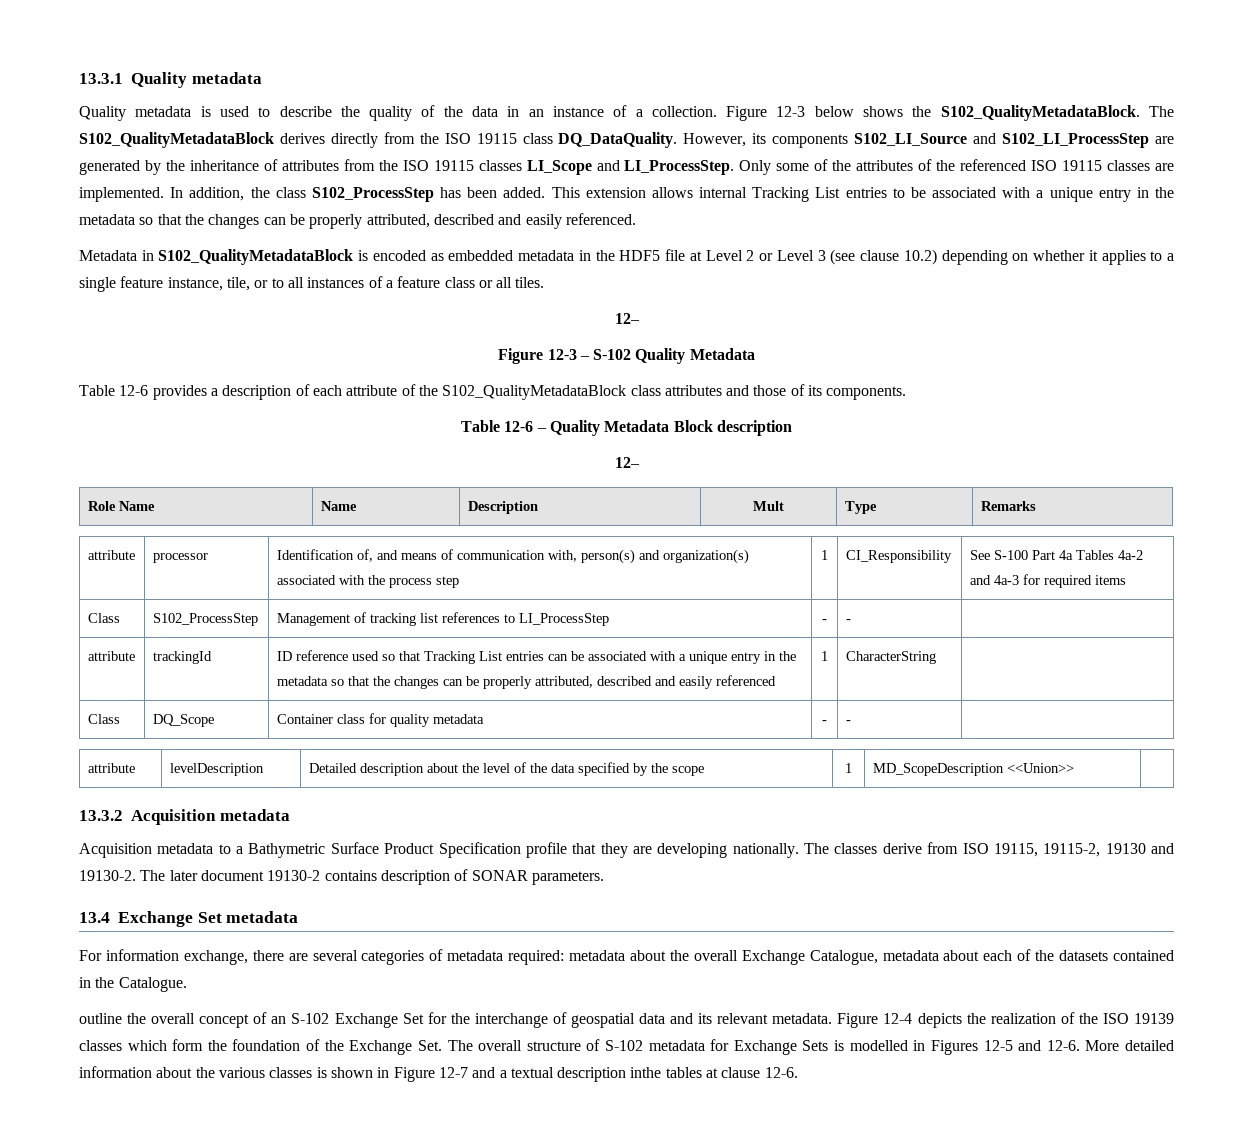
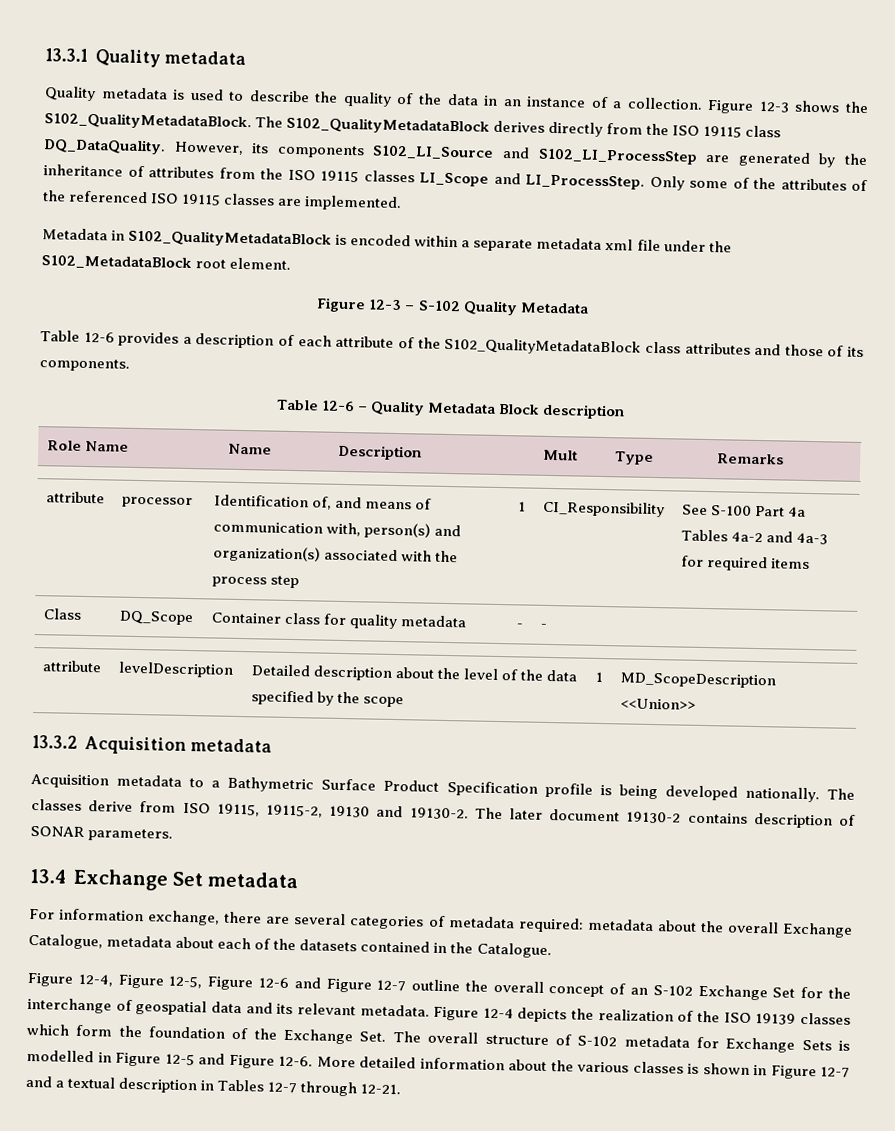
- Figure 12-3 below shows the S102_QualityMetadataBlock.
+ Figure 12-3 shows the S102_QualityMetadataBlock.
- In addition, the class S102_ProcessStep has been added. This extension allows internal Tracking List entries to be associated with a unique entry in the metadata so that the changes can be properly attributed, described and easily referenced.
- Metadata in S102_QualityMetadataBlock is encoded as embedded metadata in the HDF5 file at Level 2 or Level 3 (see clause 10.2) depending on whether it applies to a single feature instance, tile, or to all instances of a feature class or all tiles.
- 12–
+ Metadata in S102_QualityMetadataBlock is encoded within a separate metadata xml file under the S102_MetadataBlock root element.
  Table 12-6 – Quality Metadata Block description
- 12–
- Class | S102_ProcessStep | Management of tracking list references to LI_ProcessStep | - | - |
- attribute | trackingId | ID reference used so that Tracking List entries can be associated with a unique entry in the metadata so that the changes can be properly attributed, described and easily referenced | 1 | CharacterString |
- Acquisition metadata to a Bathymetric Surface Product Specification profile that they are developing nationally.
+ Acquisition metadata to a Bathymetric Surface Product Specification profile is being developed nationally.
- outline the overall concept of an S-102 Exchange Set for the interchange of geospatial data and its relevant metadata.
+ Figure 12-4, Figure 12-5, Figure 12-6 and Figure 12-7 outline the overall concept of an S-102 Exchange Set for the interchange of geospatial data and its relevant metadata.
- Figure 12-4 depicts the realization of the ISO 19139 classes which form the foundation of the Exchange Set. The overall structure of S-102 metadata for Exchange Sets is modelled in Figures 12-5 and 12-6.
+ Figure 12-4 depicts the realization of the ISO 19139 classes which form the foundation of the Exchange Set. The overall structure of S-102 metadata for Exchange Sets is modelled in Figure 12-5 and Figure 12-6.
- More detailed information about the various classes is shown in Figure 12-7 and a textual description inthe tables at clause 12-6.
+ More detailed information about the various classes is shown in Figure 12-7 and a textual description in Tables 12-7 through 12-21.

